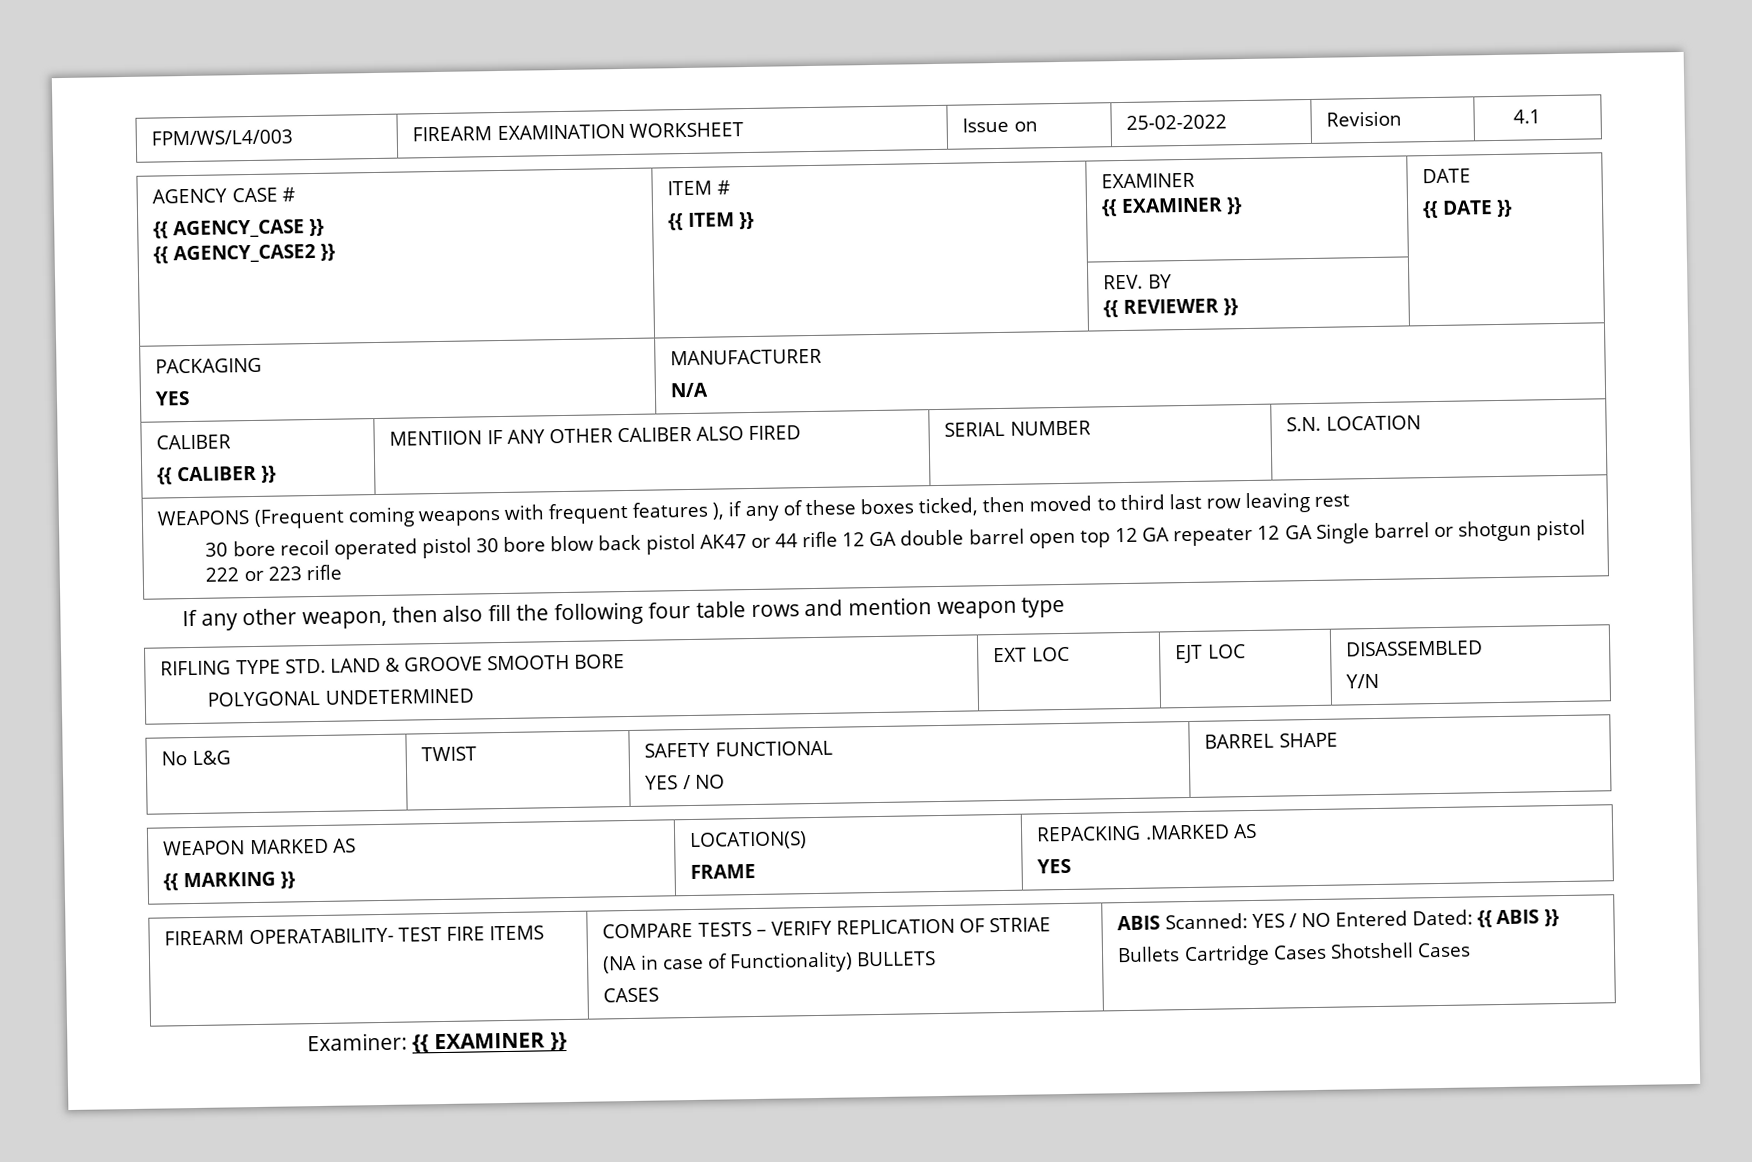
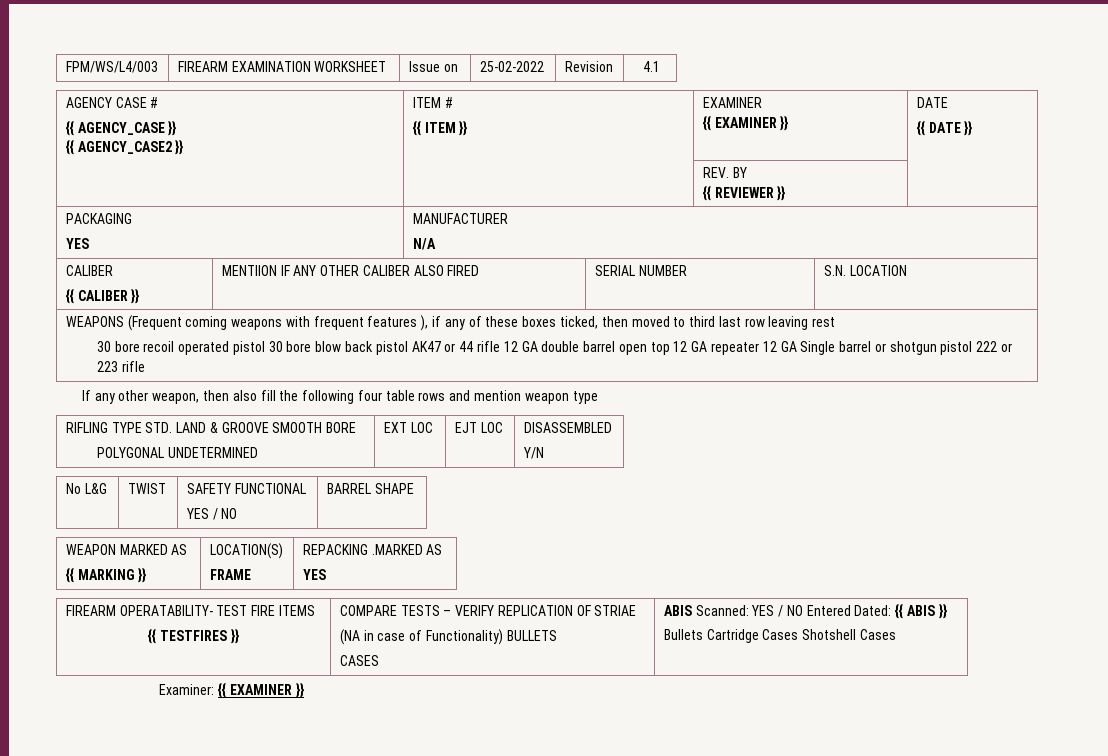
- FIREARM OPERATABILITY- TEST FIRE ITEMS | COMPARE TESTS – VERIFY REPLICATION OF STRIAE
+ FIREARM OPERATABILITY- TEST FIRE ITEMS
+ {{ TESTFIRES }} | COMPARE TESTS – VERIFY REPLICATION OF STRIAE

